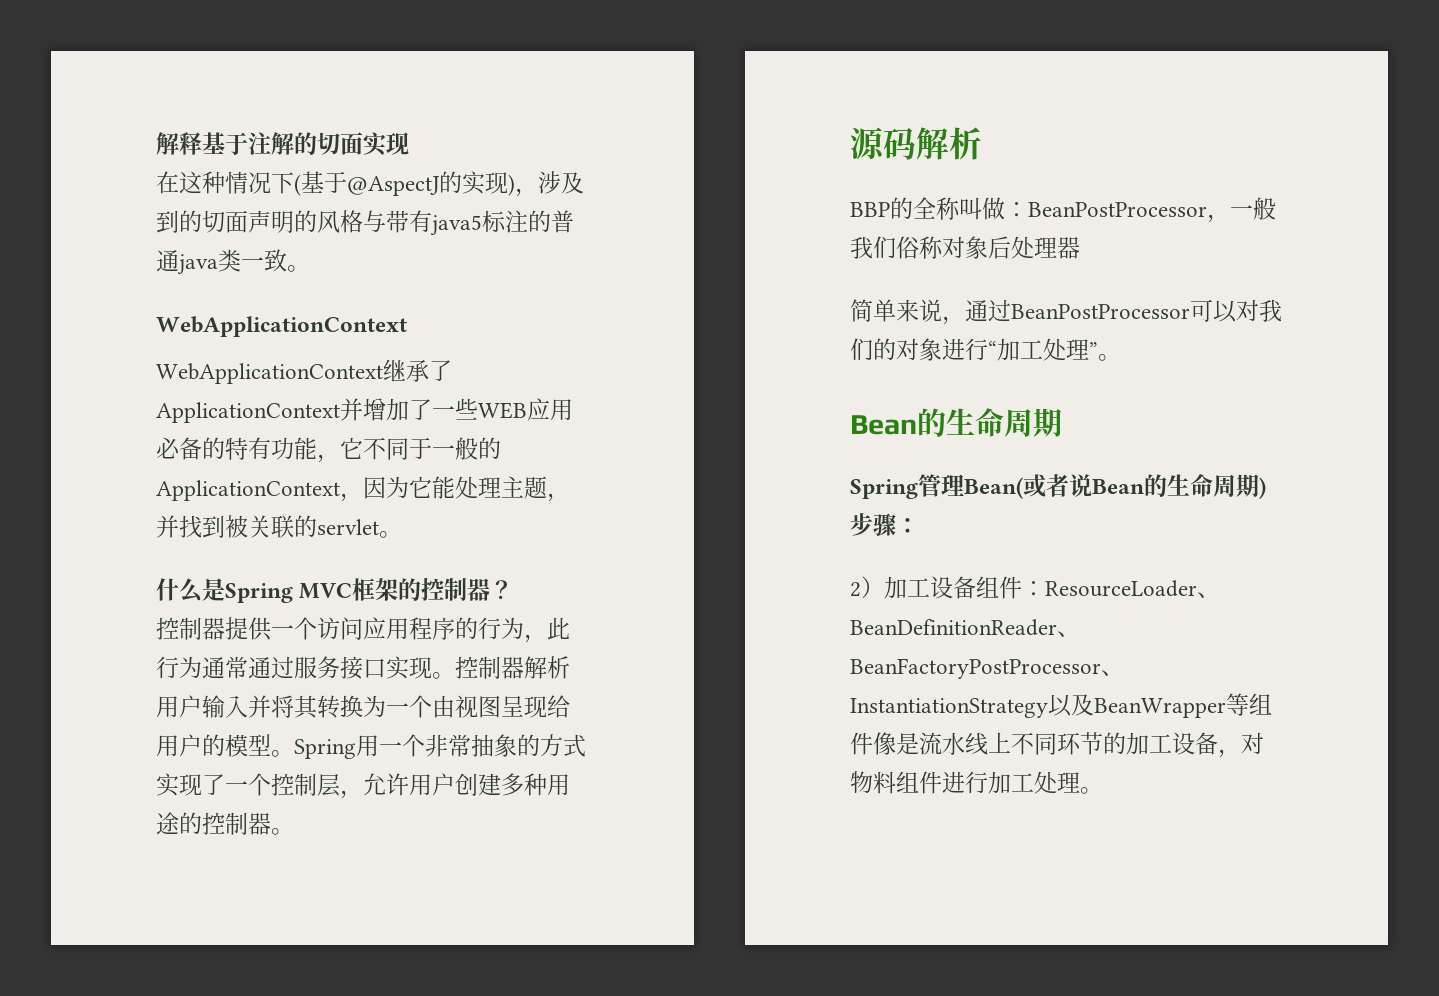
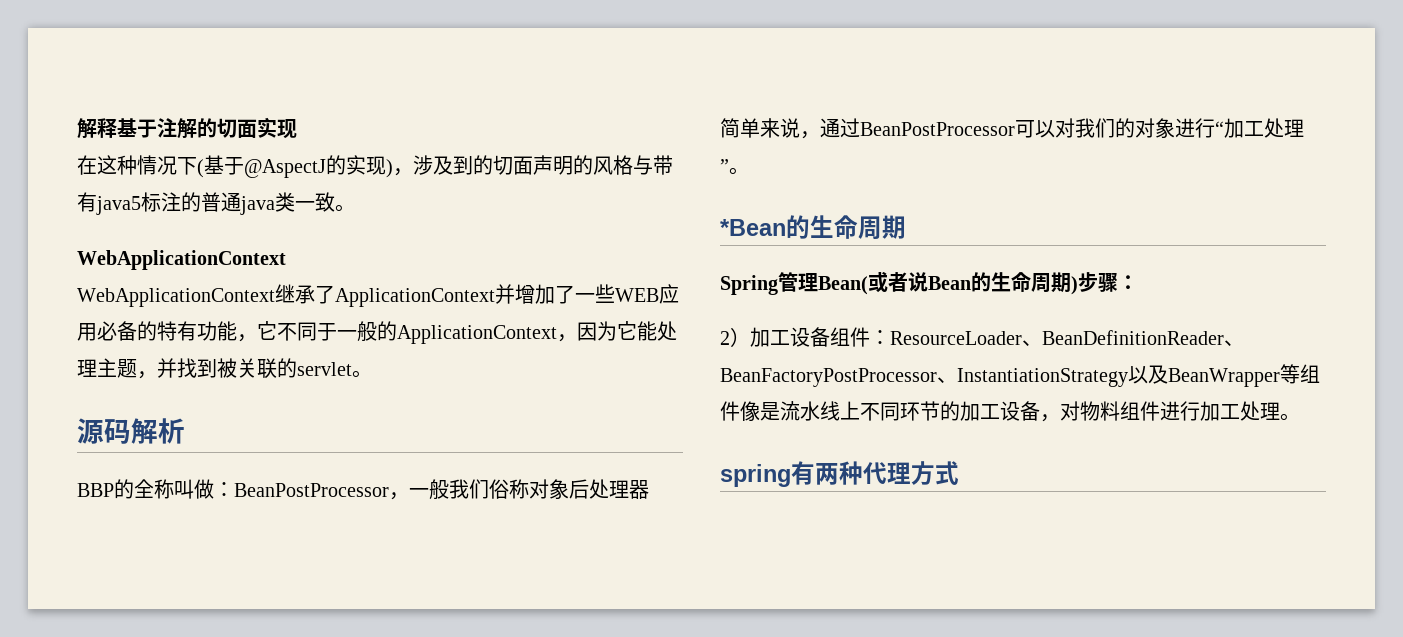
- 什么是Spring MVC框架的控制器？
- 控制器提供一个访问应用程序的行为，此行为通常通过服务接口实现。控制器解析用户输入并将其转换为一个由视图呈现给用户的模型。Spring用一个非常抽象的方式实现了一个控制层，允许用户创建多种用途的控制器。
  简单来说，通过BeanPostProcessor可以对我们的对象进行“加工处理”。
- Bean的生命周期
+ *Bean的生命周期
+ spring有两种代理方式

